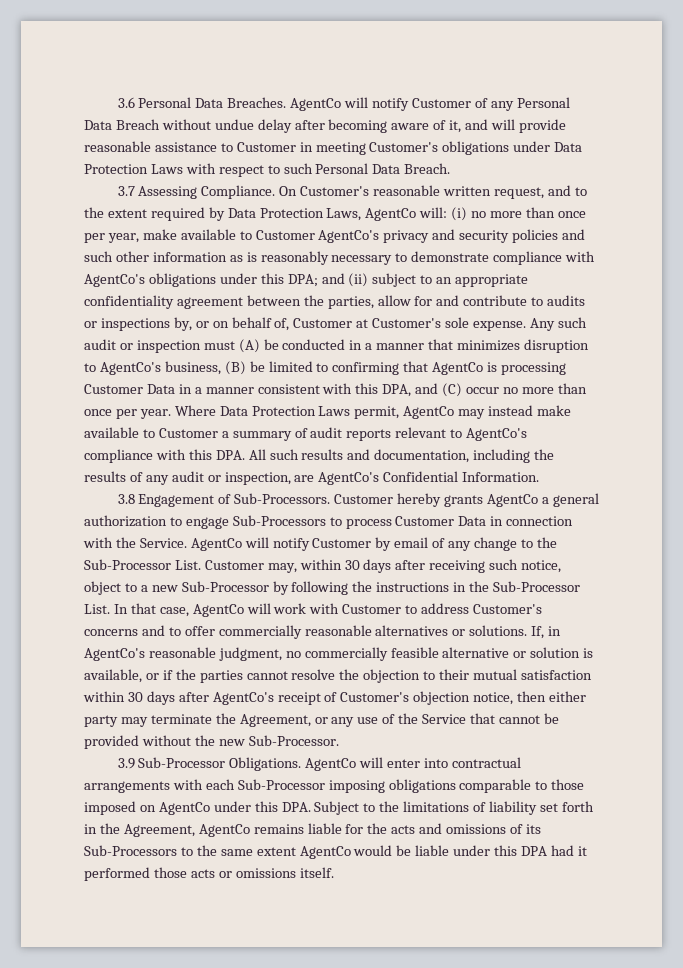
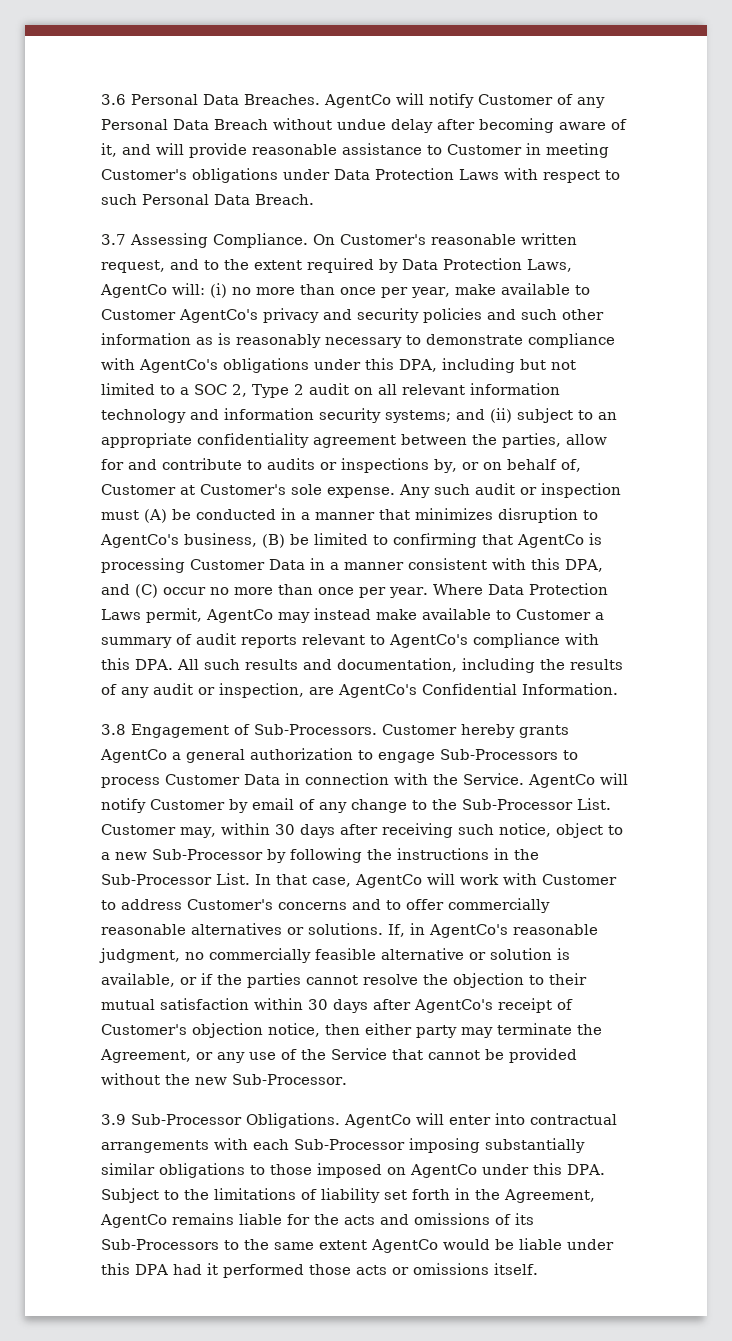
- (i) no more than once per year, make available to Customer AgentCo's privacy and security policies and such other information as is reasonably necessary to demonstrate compliance with AgentCo's obligations under this DPA;
+ (i) no more than once per year, make available to Customer AgentCo's privacy and security policies and such other information as is reasonably necessary to demonstrate compliance with AgentCo's obligations under this DPA, including but not limited to a SOC 2, Type 2 audit on all relevant information technology and information security systems;
- AgentCo will enter into contractual arrangements with each Sub-Processor imposing obligations comparable to those imposed on AgentCo under this DPA. Subject to the limitations of liability set forth in the Agreement, AgentCo remains liable for the acts and omissions of its Sub-Processors to the same extent AgentCo would be liable under this DPA had it performed those acts or omissions itself.
+ AgentCo will enter into contractual arrangements with each Sub-Processor imposing substantially similar obligations to those imposed on AgentCo under this DPA. Subject to the limitations of liability set forth in the Agreement, AgentCo remains liable for the acts and omissions of its Sub-Processors to the same extent AgentCo would be liable under this DPA had it performed those acts or omissions itself.

